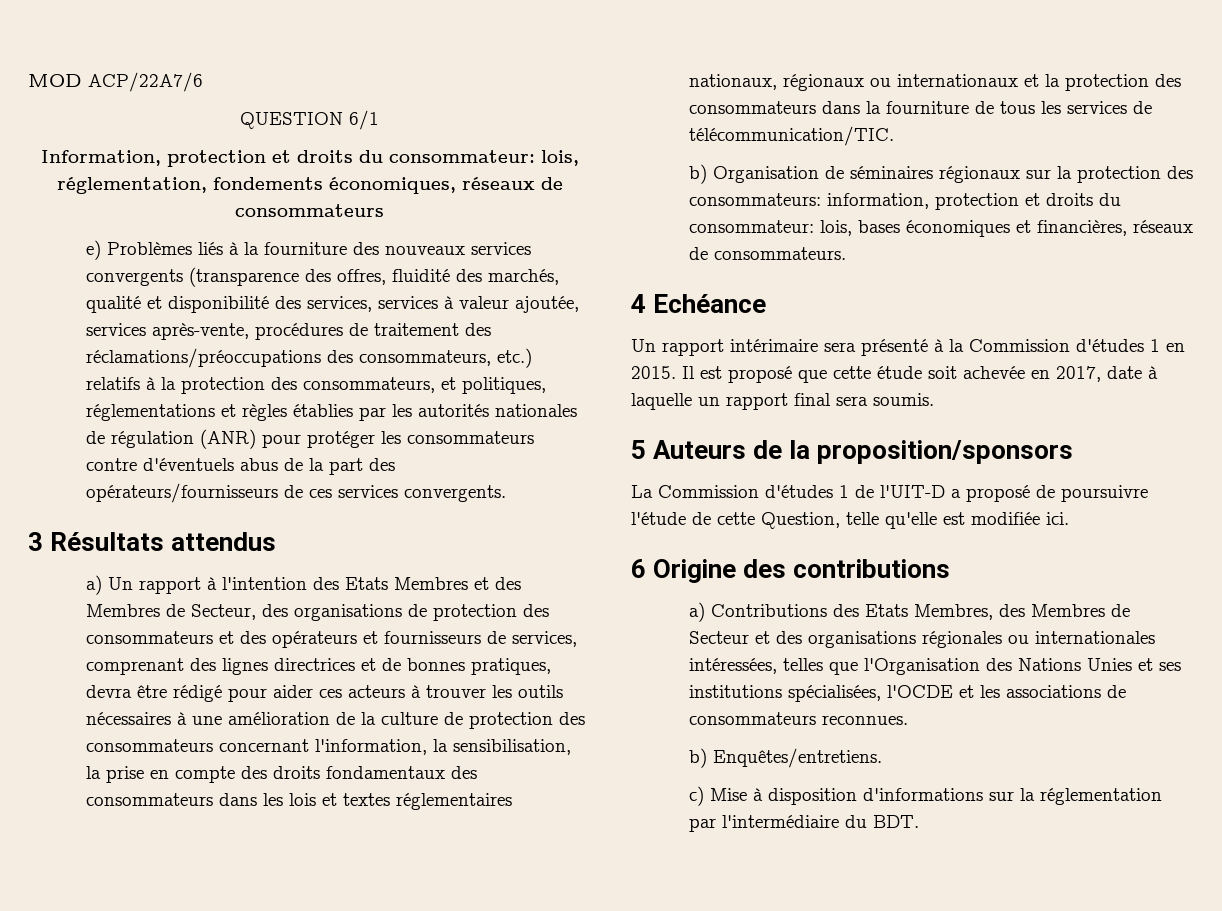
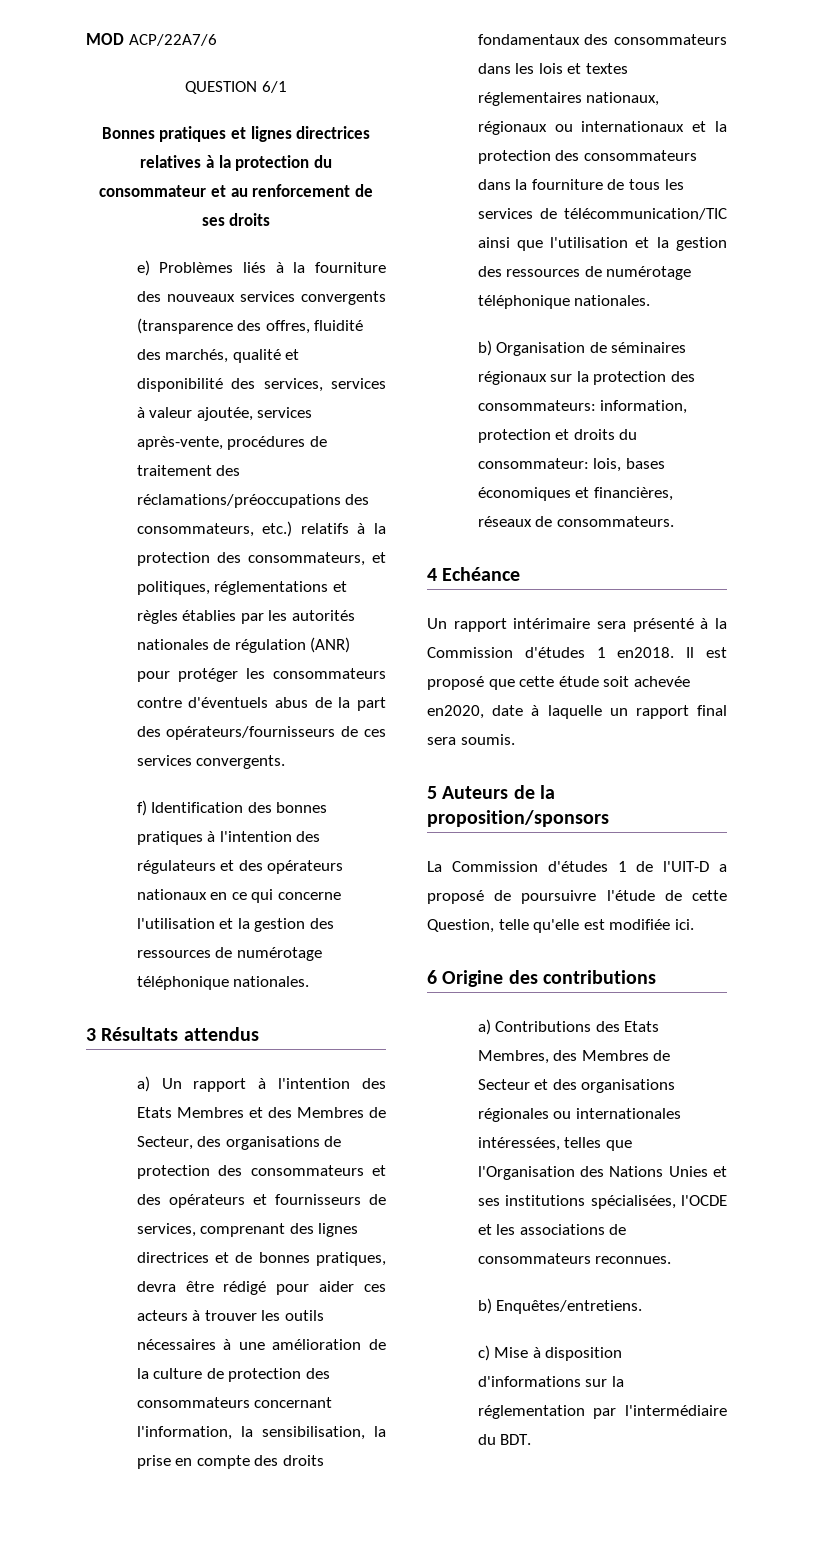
- Information, protection et droits du consommateur: lois, réglementation, fondements économiques, réseaux de consommateurs
+ Bonnes pratiques et lignes directrices relatives à la protection du consommateur et au renforcement de ses droits
+ f) Identification des bonnes pratiques à l'intention des régulateurs et des opérateurs nationaux en ce qui concerne l'utilisation et la gestion des ressources de numérotage téléphonique nationales.
- a) Un rapport à l'intention des Etats Membres et des Membres de Secteur, des organisations de protection des consommateurs et des opérateurs et fournisseurs de services, comprenant des lignes directrices et de bonnes pratiques, devra être rédigé pour aider ces acteurs à trouver les outils nécessaires à une amélioration de la culture de protection des consommateurs concernant l'information, la sensibilisation, la prise en compte des droits fondamentaux des consommateurs dans les lois et textes réglementaires nationaux, régionaux ou internationaux et la protection des consommateurs dans la fourniture de tous les services de télécommunication/TIC.
+ a) Un rapport à l'intention des Etats Membres et des Membres de Secteur, des organisations de protection des consommateurs et des opérateurs et fournisseurs de services, comprenant des lignes directrices et de bonnes pratiques, devra être rédigé pour aider ces acteurs à trouver les outils nécessaires à une amélioration de la culture de protection des consommateurs concernant l'information, la sensibilisation, la prise en compte des droits fondamentaux des consommateurs dans les lois et textes réglementaires nationaux, régionaux ou internationaux et la protection des consommateurs dans la fourniture de tous les services de télécommunication/TIC ainsi que l'utilisation et la gestion des ressources de numérotage téléphonique nationales.
- Un rapport intérimaire sera présenté à la Commission d'études 1 en 2015.
+ Un rapport intérimaire sera présenté à la Commission d'études 1 en2018.
- Il est proposé que cette étude soit achevée en 2017, date à laquelle un rapport final sera soumis.
+ Il est proposé que cette étude soit achevée en2020, date à laquelle un rapport final sera soumis.

